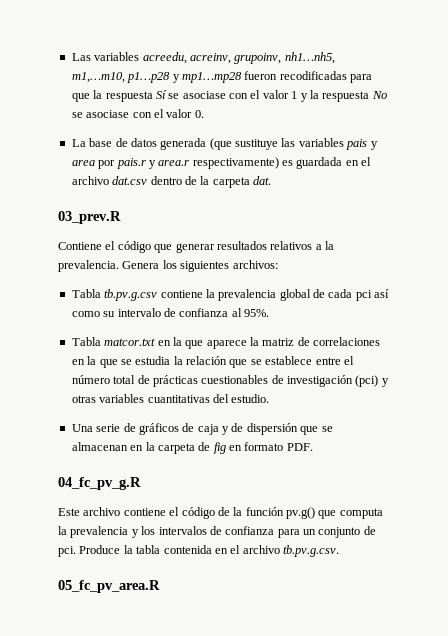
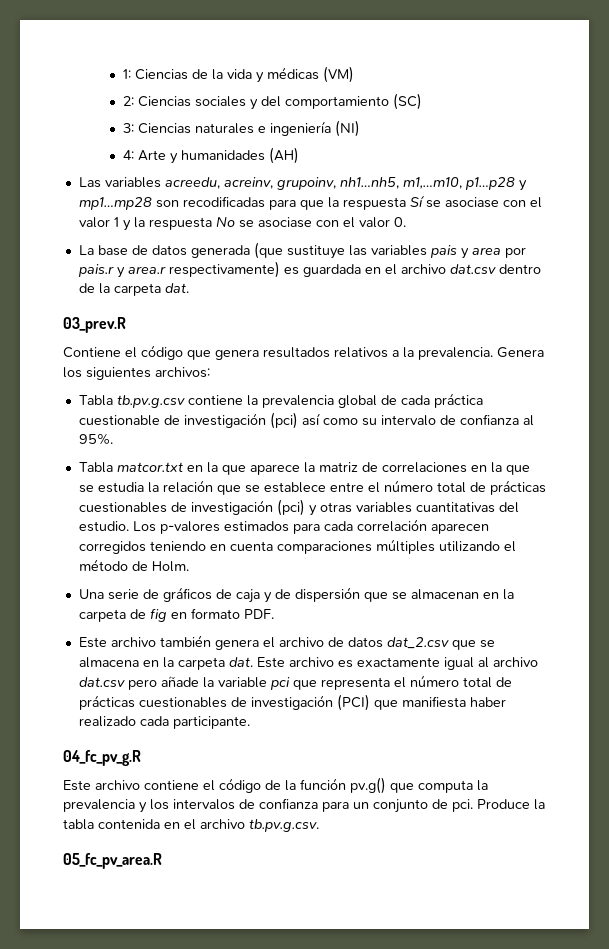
+ 1: Ciencias de la vida y médicas (VM)
+ 2: Ciencias sociales y del comportamiento (SC)
+ 3: Ciencias naturales e ingeniería (NI)
+ 4: Arte y humanidades (AH)
- Las variables acreedu, acreinv, grupoinv, nh1…nh5, m1,…m10, p1…p28 y mp1…mp28 fueron recodificadas para que la respuesta Sí se asociase con el valor 1 y la respuesta No se asociase con el valor 0.
+ Las variables acreedu, acreinv, grupoinv, nh1…nh5, m1,…m10, p1…p28 y mp1…mp28 son recodificadas para que la respuesta Sí se asociase con el valor 1 y la respuesta No se asociase con el valor 0.
- Contiene el código que generar resultados relativos a la prevalencia.
+ Contiene el código que genera resultados relativos a la prevalencia.
- Tabla tb.pv.g.csv contiene la prevalencia global de cada pci así como su intervalo de confianza al 95%.
+ Tabla tb.pv.g.csv contiene la prevalencia global de cada práctica cuestionable de investigación (pci) así como su intervalo de confianza al 95%.
+ Los p-valores estimados para cada correlación aparecen corregidos teniendo en cuenta comparaciones múltiples utilizando el método de Holm.
+ Este archivo también genera el archivo de datos dat_2.csv que se almacena en la carpeta dat. Este archivo es exactamente igual al archivo dat.csv pero añade la variable pci que representa el número total de prácticas cuestionables de investigación (PCI) que manifiesta haber realizado cada participante.

